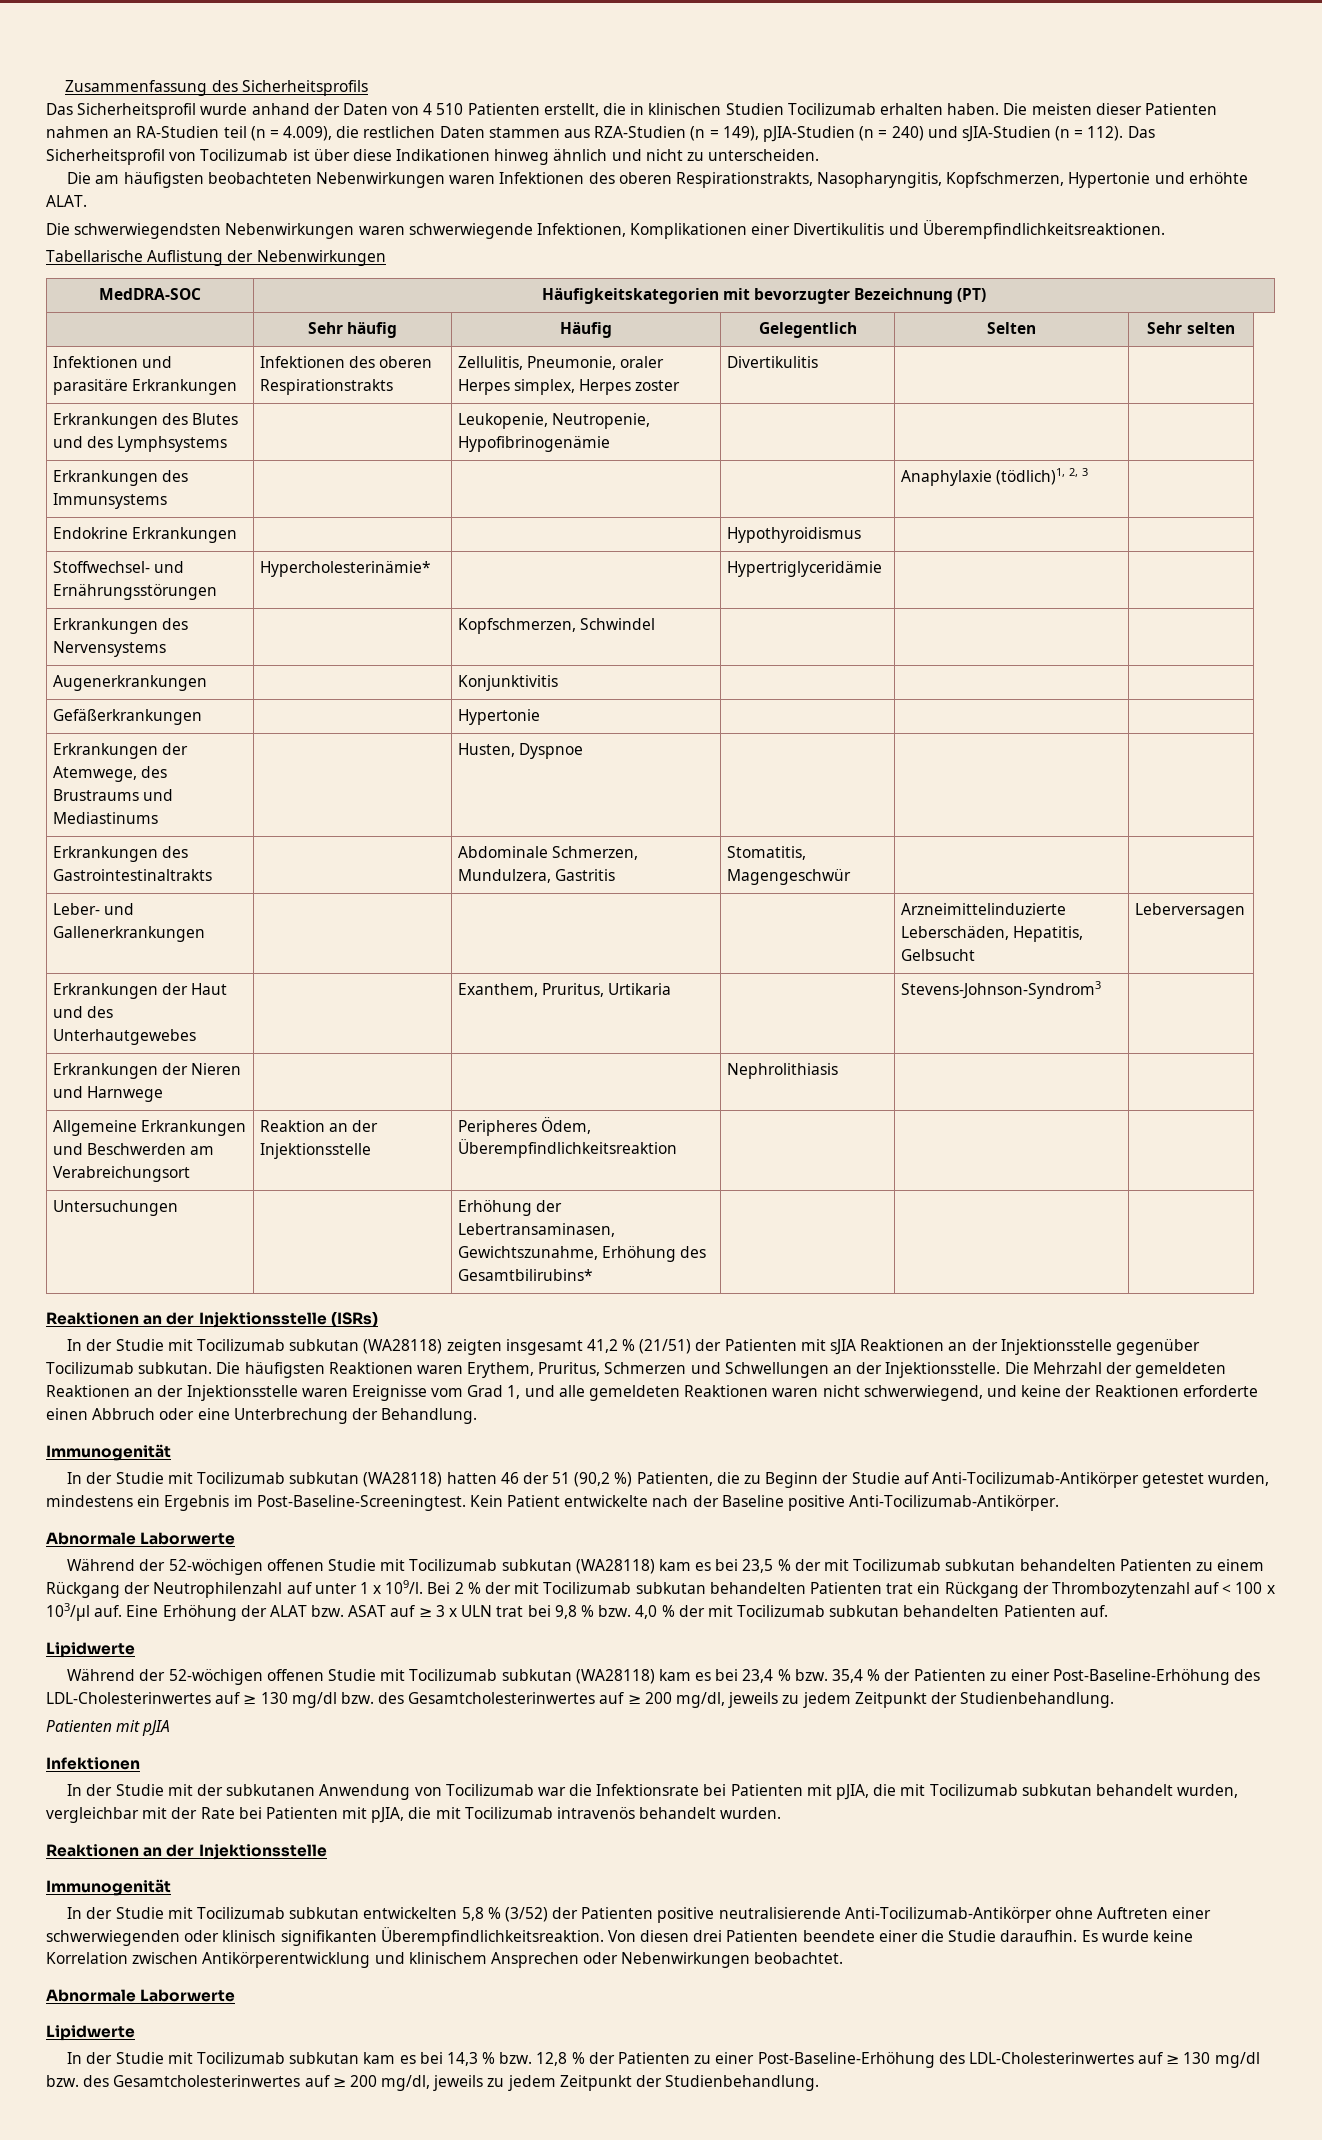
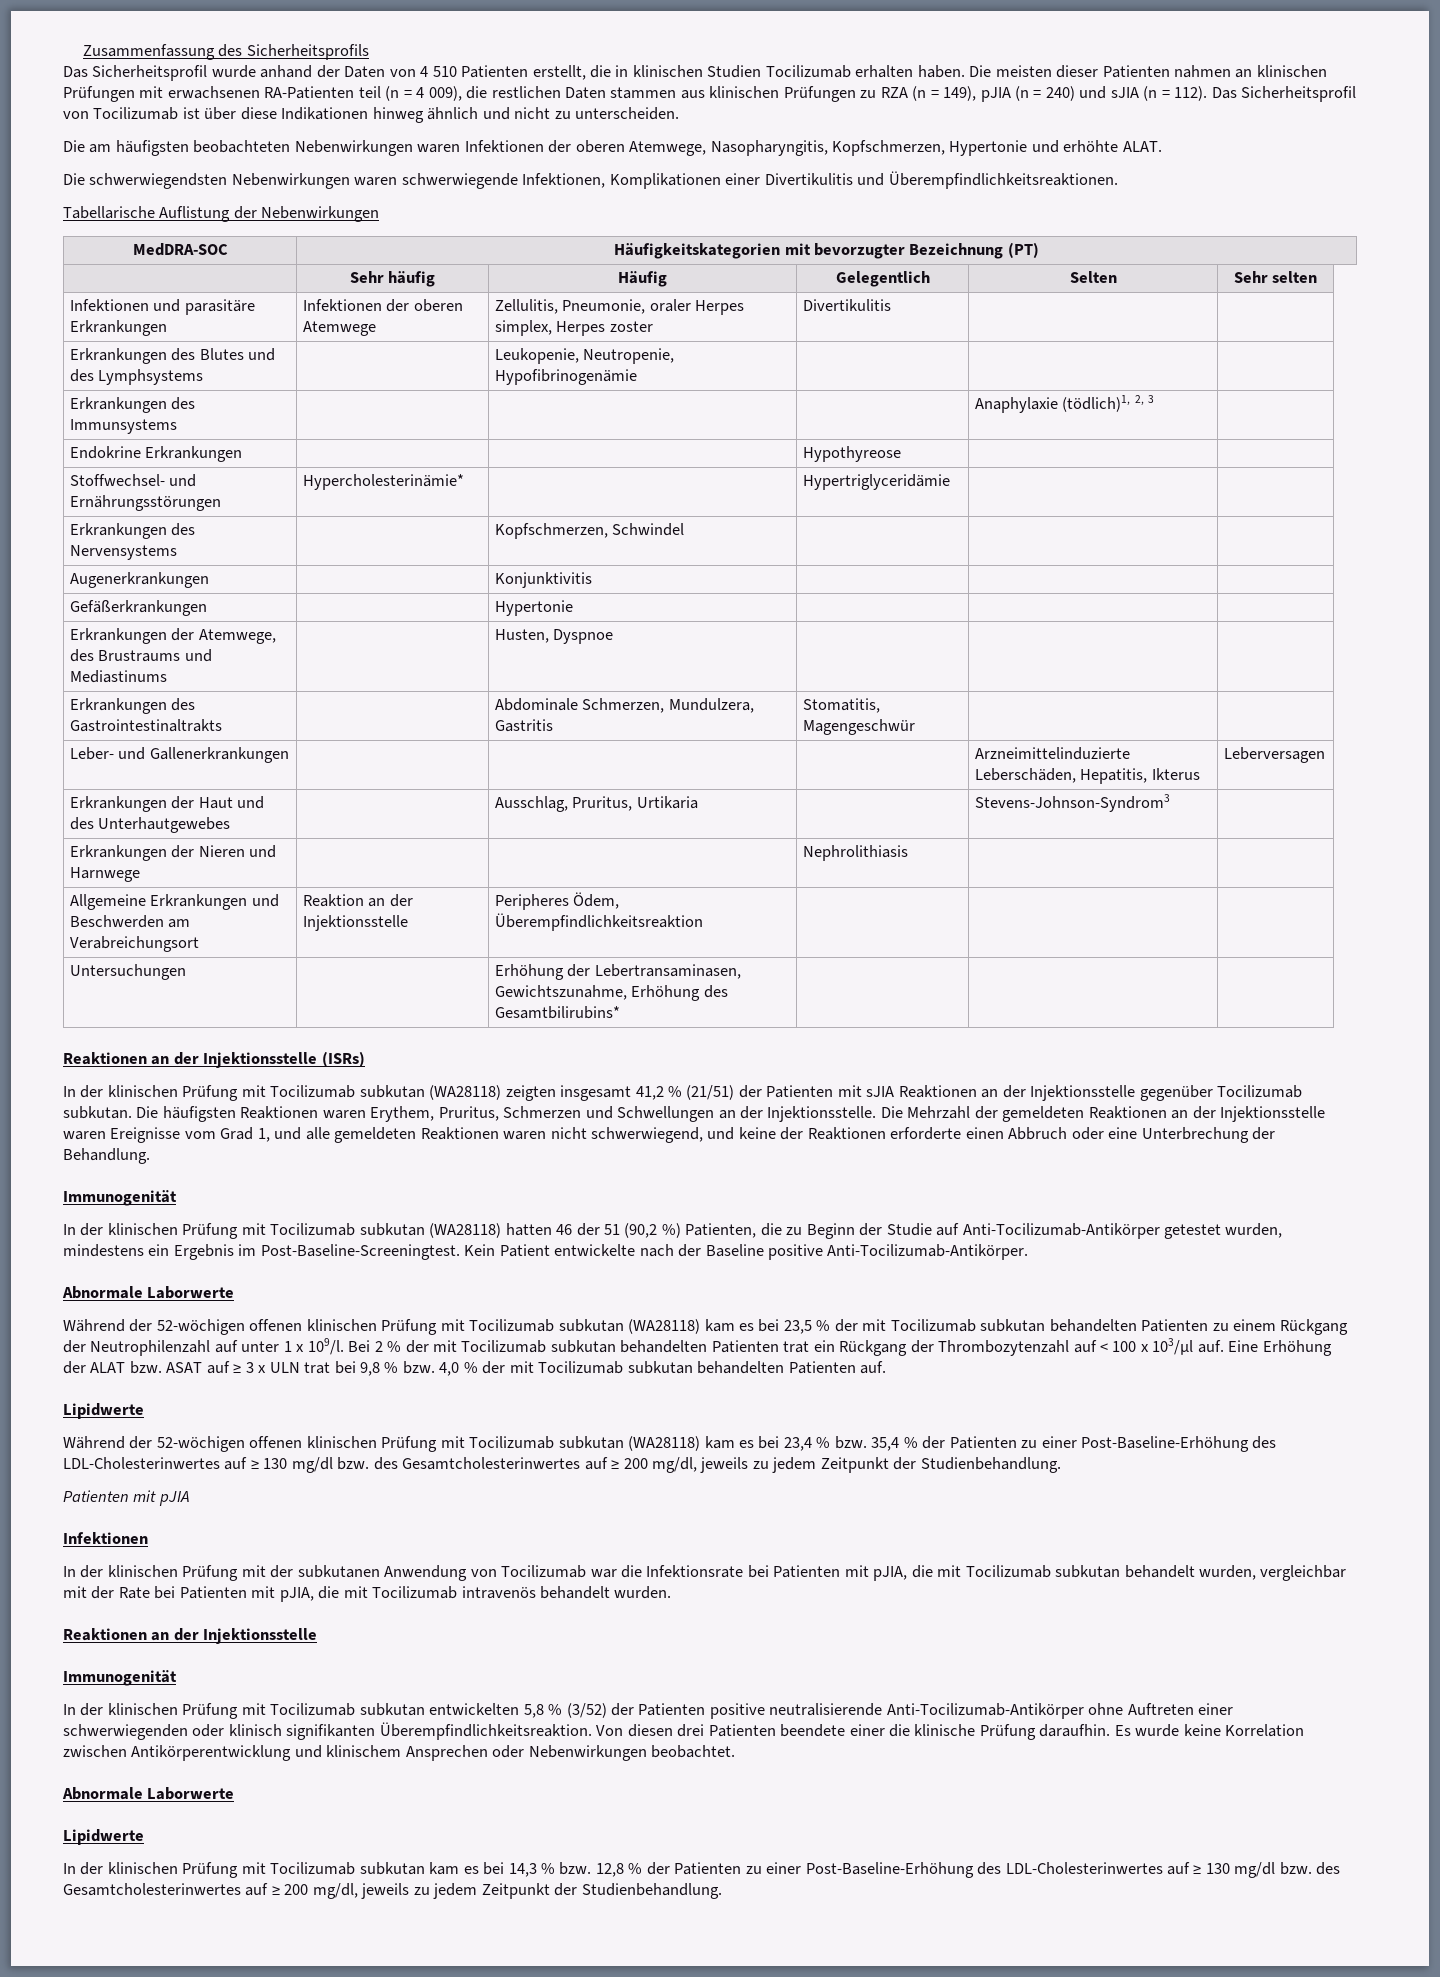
- Die meisten dieser Patienten nahmen an RA-Studien teil (n = 4.009), die restlichen Daten stammen aus RZA-Studien (n = 149), pJIA-Studien (n = 240) und sJIA-Studien (n = 112).
+ Die meisten dieser Patienten nahmen an klinischen Prüfungen mit erwachsenen RA-Patienten teil (n = 4 009), die restlichen Daten stammen aus klinischen Prüfungen zu RZA (n = 149), pJIA (n = 240) und sJIA (n = 112).
- Die am häufigsten beobachteten Nebenwirkungen waren Infektionen des oberen Respirationstrakts, Nasopharyngitis, Kopfschmerzen, Hypertonie und erhöhte ALAT.
+ Die am häufigsten beobachteten Nebenwirkungen waren Infektionen der oberen Atemwege, Nasopharyngitis, Kopfschmerzen, Hypertonie und erhöhte ALAT.
- Infektionen und parasitäre Erkrankungen | Infektionen des oberen Respirationstrakts | Zellulitis, Pneumonie, oraler Herpes simplex, Herpes zoster | Divertikulitis | |
+ Infektionen und parasitäre Erkrankungen | Infektionen der oberen Atemwege | Zellulitis, Pneumonie, oraler Herpes simplex, Herpes zoster | Divertikulitis | |
- Endokrine Erkrankungen | | | Hypothyroidismus | |
+ Endokrine Erkrankungen | | | Hypothyreose | |
- Leber- und Gallenerkrankungen | | | | Arzneimittelinduzierte Leberschäden, Hepatitis, Gelbsucht | Leberversagen
+ Leber- und Gallenerkrankungen | | | | Arzneimittelinduzierte Leberschäden, Hepatitis, Ikterus | Leberversagen
- Erkrankungen der Haut und des Unterhautgewebes | | Exanthem, Pruritus, Urtikaria | | Stevens-Johnson-Syndrom3 |
+ Erkrankungen der Haut und des Unterhautgewebes | | Ausschlag, Pruritus, Urtikaria | | Stevens-Johnson-Syndrom3 |
- In der Studie mit Tocilizumab subkutan (WA28118) zeigten insgesamt 41,2 % (21/51) der Patienten mit sJIA Reaktionen an der Injektionsstelle gegenüber Tocilizumab subkutan.
+ In der klinischen Prüfung mit Tocilizumab subkutan (WA28118) zeigten insgesamt 41,2 % (21/51) der Patienten mit sJIA Reaktionen an der Injektionsstelle gegenüber Tocilizumab subkutan.
- In der Studie mit Tocilizumab subkutan (WA28118) hatten 46 der 51 (90,2 %) Patienten, die zu Beginn der Studie auf Anti-Tocilizumab-Antikörper getestet wurden, mindestens ein Ergebnis im Post-Baseline-Screeningtest.
+ In der klinischen Prüfung mit Tocilizumab subkutan (WA28118) hatten 46 der 51 (90,2 %) Patienten, die zu Beginn der Studie auf Anti-Tocilizumab-Antikörper getestet wurden, mindestens ein Ergebnis im Post-Baseline-Screeningtest.
- Während der 52-wöchigen offenen Studie mit Tocilizumab subkutan (WA28118) kam es bei 23,5 % der mit Tocilizumab subkutan behandelten Patienten zu einem Rückgang der Neutrophilenzahl auf unter 1 x 109/l.
+ Während der 52-wöchigen offenen klinischen Prüfung mit Tocilizumab subkutan (WA28118) kam es bei 23,5 % der mit Tocilizumab subkutan behandelten Patienten zu einem Rückgang der Neutrophilenzahl auf unter 1 x 109/l.
- Während der 52-wöchigen offenen Studie mit Tocilizumab subkutan (WA28118) kam es bei 23,4 % bzw. 35,4 % der Patienten zu einer Post-Baseline-Erhöhung des LDL-Cholesterinwertes auf ≥ 130 mg/dl bzw. des Gesamtcholesterinwertes auf ≥ 200 mg/dl, jeweils zu jedem Zeitpunkt der Studienbehandlung.
+ Während der 52-wöchigen offenen klinischen Prüfung mit Tocilizumab subkutan (WA28118) kam es bei 23,4 % bzw. 35,4 % der Patienten zu einer Post-Baseline-Erhöhung des LDL-Cholesterinwertes auf ≥ 130 mg/dl bzw. des Gesamtcholesterinwertes auf ≥ 200 mg/dl, jeweils zu jedem Zeitpunkt der Studienbehandlung.
- In der Studie mit der subkutanen Anwendung von Tocilizumab war die Infektionsrate bei Patienten mit pJIA, die mit Tocilizumab subkutan behandelt wurden, vergleichbar mit der Rate bei Patienten mit pJIA, die mit Tocilizumab intravenös behandelt wurden.
+ In der klinischen Prüfung mit der subkutanen Anwendung von Tocilizumab war die Infektionsrate bei Patienten mit pJIA, die mit Tocilizumab subkutan behandelt wurden, vergleichbar mit der Rate bei Patienten mit pJIA, die mit Tocilizumab intravenös behandelt wurden.
- In der Studie mit Tocilizumab subkutan entwickelten 5,8 % (3/52) der Patienten positive neutralisierende Anti-Tocilizumab-Antikörper ohne Auftreten einer schwerwiegenden oder klinisch signifikanten Überempfindlichkeitsreaktion.
+ In der klinischen Prüfung mit Tocilizumab subkutan entwickelten 5,8 % (3/52) der Patienten positive neutralisierende Anti-Tocilizumab-Antikörper ohne Auftreten einer schwerwiegenden oder klinisch signifikanten Überempfindlichkeitsreaktion.
- Von diesen drei Patienten beendete einer die Studie daraufhin.
+ Von diesen drei Patienten beendete einer die klinische Prüfung daraufhin.
- In der Studie mit Tocilizumab subkutan kam es bei 14,3 % bzw. 12,8 % der Patienten zu einer Post-Baseline-Erhöhung des LDL-Cholesterinwertes auf ≥ 130 mg/dl bzw. des Gesamtcholesterinwertes auf ≥ 200 mg/dl, jeweils zu jedem Zeitpunkt der Studienbehandlung.
+ In der klinischen Prüfung mit Tocilizumab subkutan kam es bei 14,3 % bzw. 12,8 % der Patienten zu einer Post-Baseline-Erhöhung des LDL-Cholesterinwertes auf ≥ 130 mg/dl bzw. des Gesamtcholesterinwertes auf ≥ 200 mg/dl, jeweils zu jedem Zeitpunkt der Studienbehandlung.

